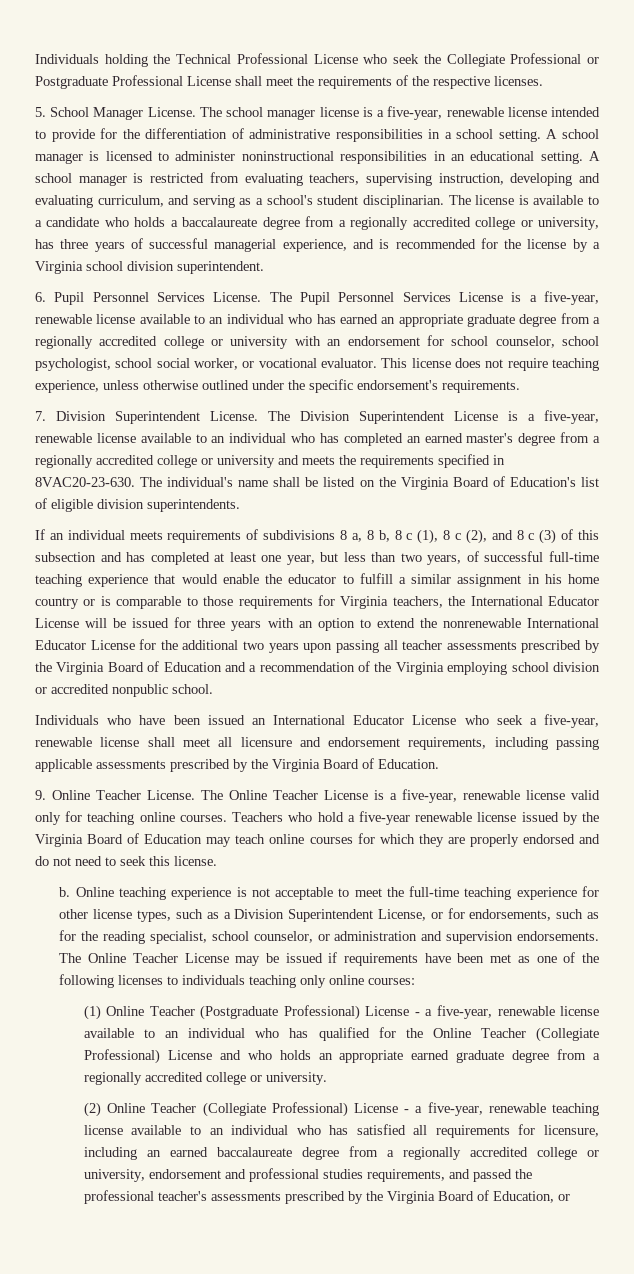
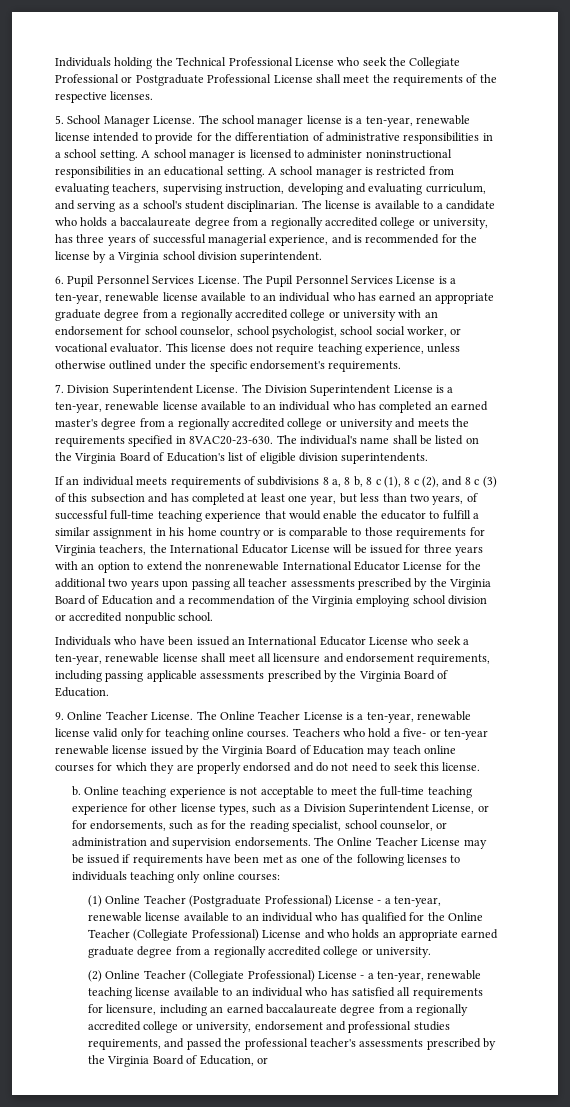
- The school manager license is a five-year, renewable license intended to provide for the differentiation of administrative responsibilities in a school setting.
+ The school manager license is a ten-year, renewable license intended to provide for the differentiation of administrative responsibilities in a school setting.
- The Pupil Personnel Services License is a five-year, renewable license available to an individual who has earned an appropriate graduate degree from a regionally accredited college or university with an endorsement for school counselor, school psychologist, school social worker, or vocational evaluator.
+ The Pupil Personnel Services License is a ten-year, renewable license available to an individual who has earned an appropriate graduate degree from a regionally accredited college or university with an endorsement for school counselor, school psychologist, school social worker, or vocational evaluator.
- The Division Superintendent License is a five-year, renewable license available to an individual who has completed an earned master's degree from a regionally accredited college or university and meets the requirements specified in 8VAC20-23-630.
+ The Division Superintendent License is a ten-year, renewable license available to an individual who has completed an earned master's degree from a regionally accredited college or university and meets the requirements specified in 8VAC20-23-630.
- Individuals who have been issued an International Educator License who seek a five-year, renewable license shall meet all licensure and endorsement requirements, including passing applicable assessments prescribed by the Virginia Board of Education.
+ Individuals who have been issued an International Educator License who seek a ten-year, renewable license shall meet all licensure and endorsement requirements, including passing applicable assessments prescribed by the Virginia Board of Education.
- The Online Teacher License is a five-year, renewable license valid only for teaching online courses.
+ The Online Teacher License is a ten-year, renewable license valid only for teaching online courses.
- Teachers who hold a five-year renewable license issued by the Virginia Board of Education may teach online courses for which they are properly endorsed and do not need to seek this license.
+ Teachers who hold a five- or ten-year renewable license issued by the Virginia Board of Education may teach online courses for which they are properly endorsed and do not need to seek this license.
- (1) Online Teacher (Postgraduate Professional) License - a five-year, renewable license available to an individual who has qualified for the Online Teacher (Collegiate Professional) License and who holds an appropriate earned graduate degree from a regionally accredited college or university.
+ (1) Online Teacher (Postgraduate Professional) License - a ten-year, renewable license available to an individual who has qualified for the Online Teacher (Collegiate Professional) License and who holds an appropriate earned graduate degree from a regionally accredited college or university.
- (2) Online Teacher (Collegiate Professional) License - a five-year, renewable teaching license available to an individual who has satisfied all requirements for licensure, including an earned baccalaureate degree from a regionally accredited college or university, endorsement and professional studies requirements, and passed the professional teacher's assessments prescribed by the Virginia Board of Education, or
+ (2) Online Teacher (Collegiate Professional) License - a ten-year, renewable teaching license available to an individual who has satisfied all requirements for licensure, including an earned baccalaureate degree from a regionally accredited college or university, endorsement and professional studies requirements, and passed the professional teacher's assessments prescribed by the Virginia Board of Education, or

